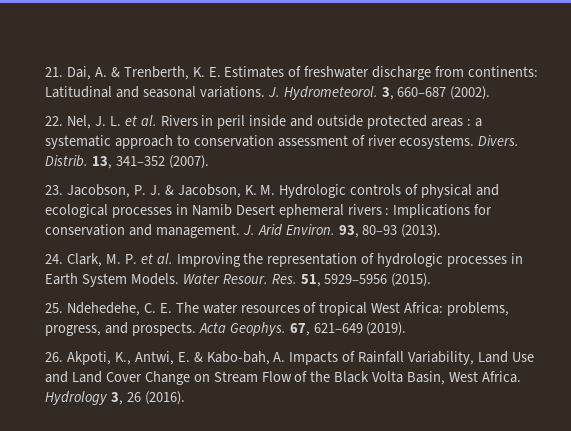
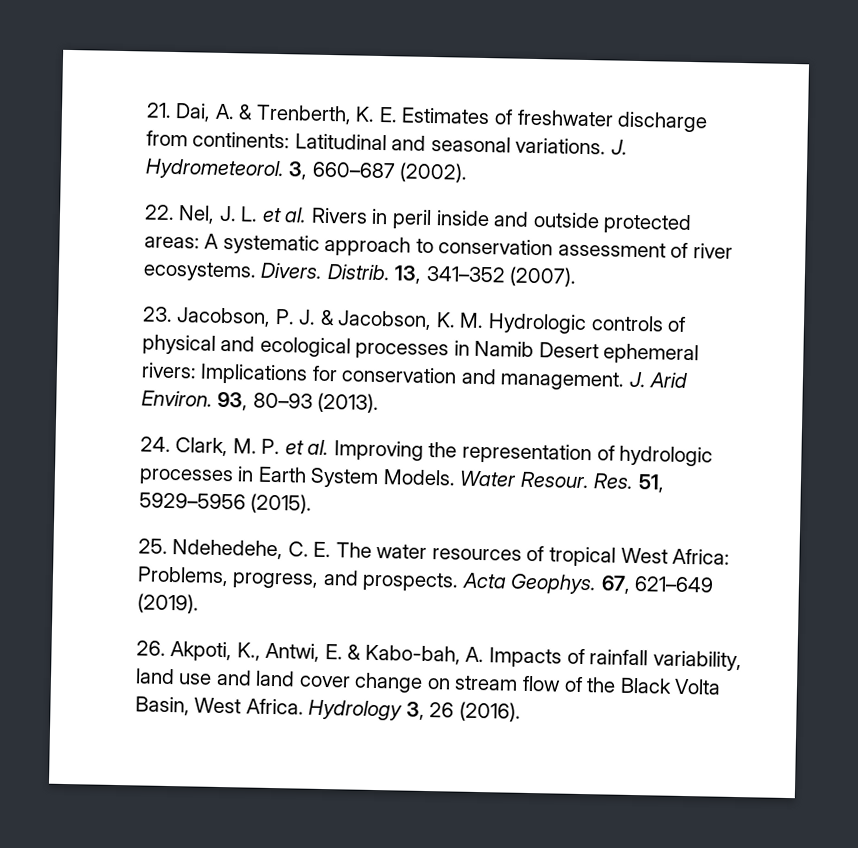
- 22. Nel, J. L. et al. Rivers in peril inside and outside protected areas : a systematic approach to conservation assessment of river ecosystems.
+ 22. Nel, J. L. et al. Rivers in peril inside and outside protected areas: A systematic approach to conservation assessment of river ecosystems.
- 23. Jacobson, P. J. & Jacobson, K. M. Hydrologic controls of physical and ecological processes in Namib Desert ephemeral rivers : Implications for conservation and management.
+ 23. Jacobson, P. J. & Jacobson, K. M. Hydrologic controls of physical and ecological processes in Namib Desert ephemeral rivers: Implications for conservation and management.
- 25. Ndehedehe, C. E. The water resources of tropical West Africa: problems, progress, and prospects.
+ 25. Ndehedehe, C. E. The water resources of tropical West Africa: Problems, progress, and prospects.
- 26. Akpoti, K., Antwi, E. & Kabo-bah, A. Impacts of Rainfall Variability, Land Use and Land Cover Change on Stream Flow of the Black Volta Basin, West Africa.
+ 26. Akpoti, K., Antwi, E. & Kabo-bah, A. Impacts of rainfall variability, land use and land cover change on stream flow of the Black Volta Basin, West Africa.

